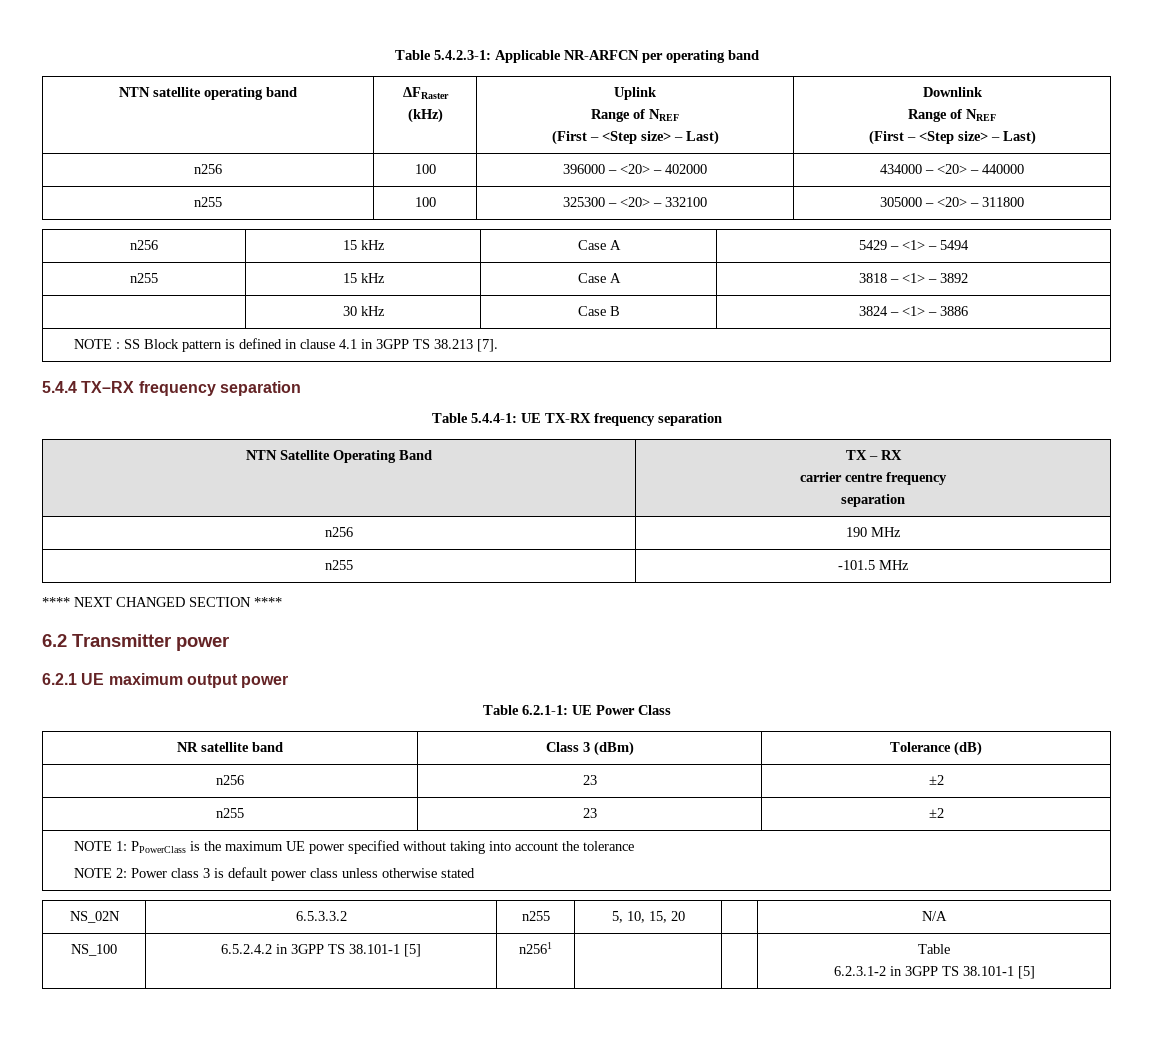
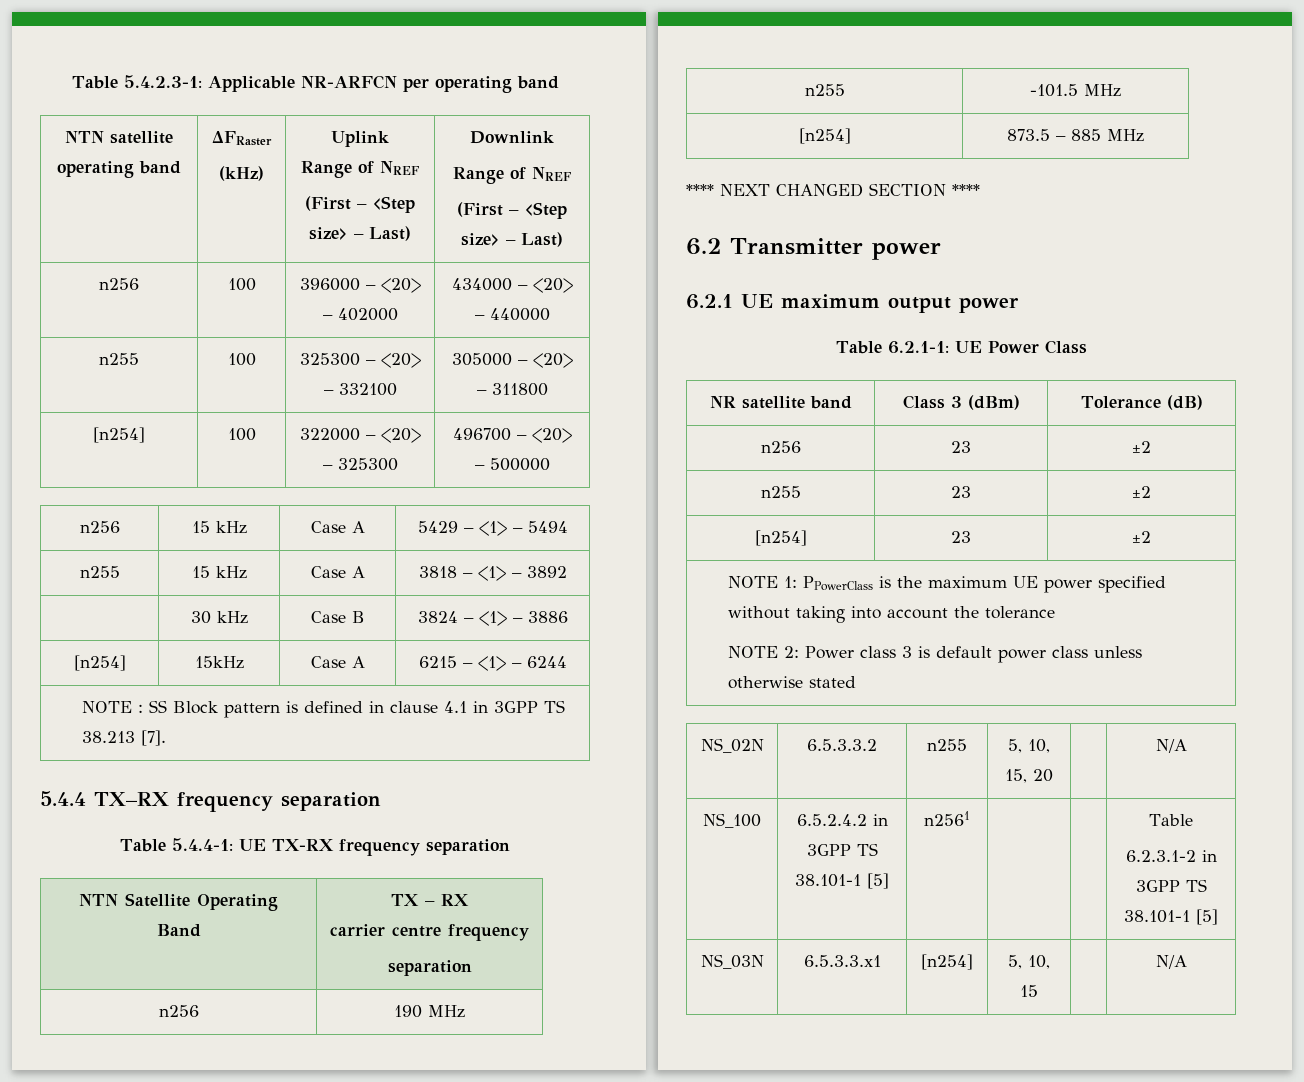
+ [n254] | 100 | 322000 – <20> – 325300 | 496700 – <20> – 500000
+ [n254] | 15kHz | Case A | 6215 – <1> – 6244
+ [n254] | 873.5 – 885 MHz
+ [n254] | 23 | ±2
+ NS_03N | 6.5.3.3.x1 | [n254] | 5, 10, 15 | | N/A

